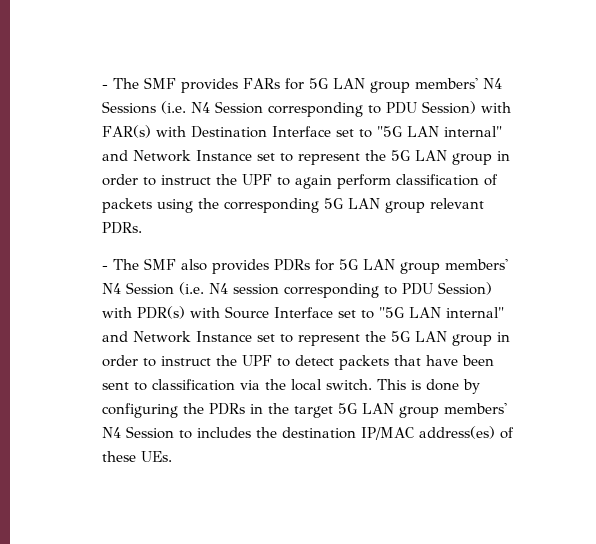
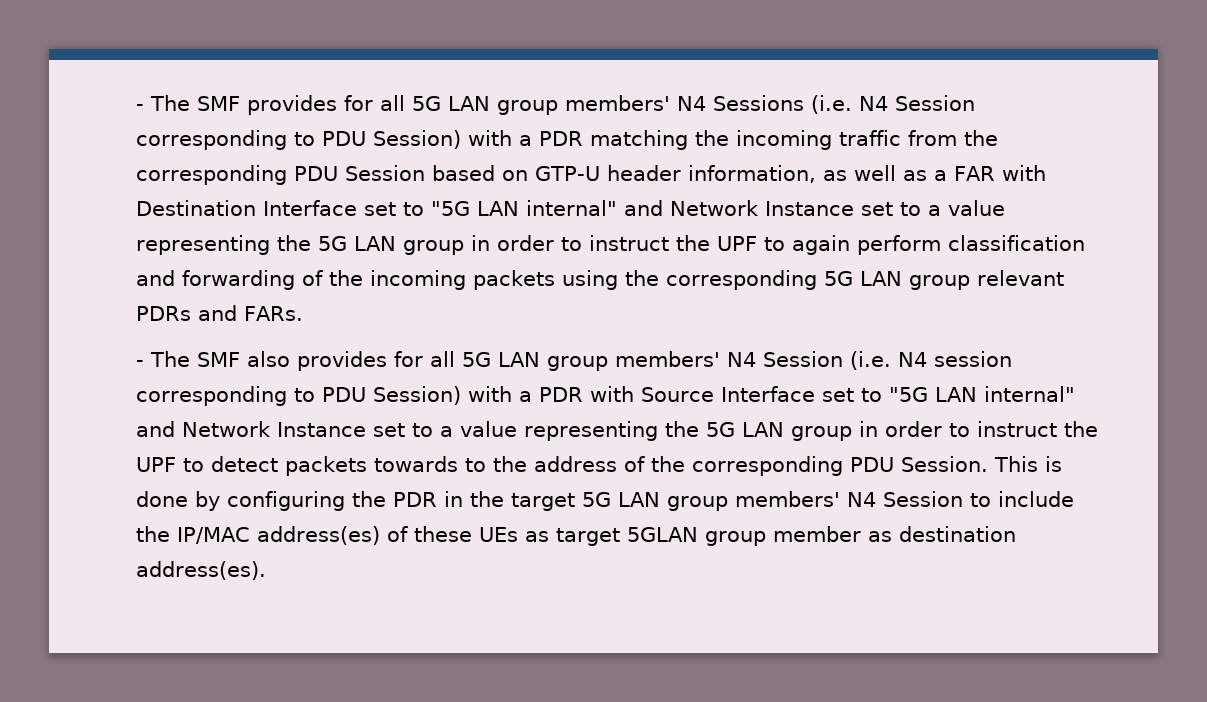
- - The SMF provides FARs for 5G LAN group members' N4 Sessions (i.e. N4 Session corresponding to PDU Session) with FAR(s) with Destination Interface set to "5G LAN internal" and Network Instance set to represent the 5G LAN group in order to instruct the UPF to again perform classification of packets using the corresponding 5G LAN group relevant PDRs.
+ - The SMF provides for all 5G LAN group members' N4 Sessions (i.e. N4 Session corresponding to PDU Session) with a PDR matching the incoming traffic from the corresponding PDU Session based on GTP-U header information, as well as a FAR with Destination Interface set to "5G LAN internal" and Network Instance set to a value representing the 5G LAN group in order to instruct the UPF to again perform classification and forwarding of the incoming packets using the corresponding 5G LAN group relevant PDRs and FARs.
- - The SMF also provides PDRs for 5G LAN group members' N4 Session (i.e. N4 session corresponding to PDU Session) with PDR(s) with Source Interface set to "5G LAN internal" and Network Instance set to represent the 5G LAN group in order to instruct the UPF to detect packets that have been sent to classification via the local switch.
+ - The SMF also provides for all 5G LAN group members' N4 Session (i.e. N4 session corresponding to PDU Session) with a PDR with Source Interface set to "5G LAN internal" and Network Instance set to a value representing the 5G LAN group in order to instruct the UPF to detect packets towards to the address of the corresponding PDU Session.
- This is done by configuring the PDRs in the target 5G LAN group members' N4 Session to includes the destination IP/MAC address(es) of these UEs.
+ This is done by configuring the PDR in the target 5G LAN group members' N4 Session to include the IP/MAC address(es) of these UEs as target 5GLAN group member as destination address(es).

